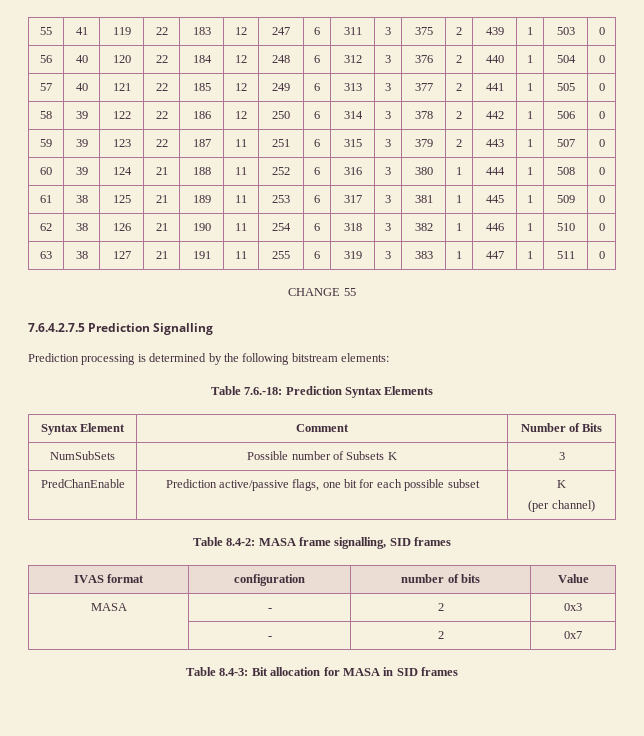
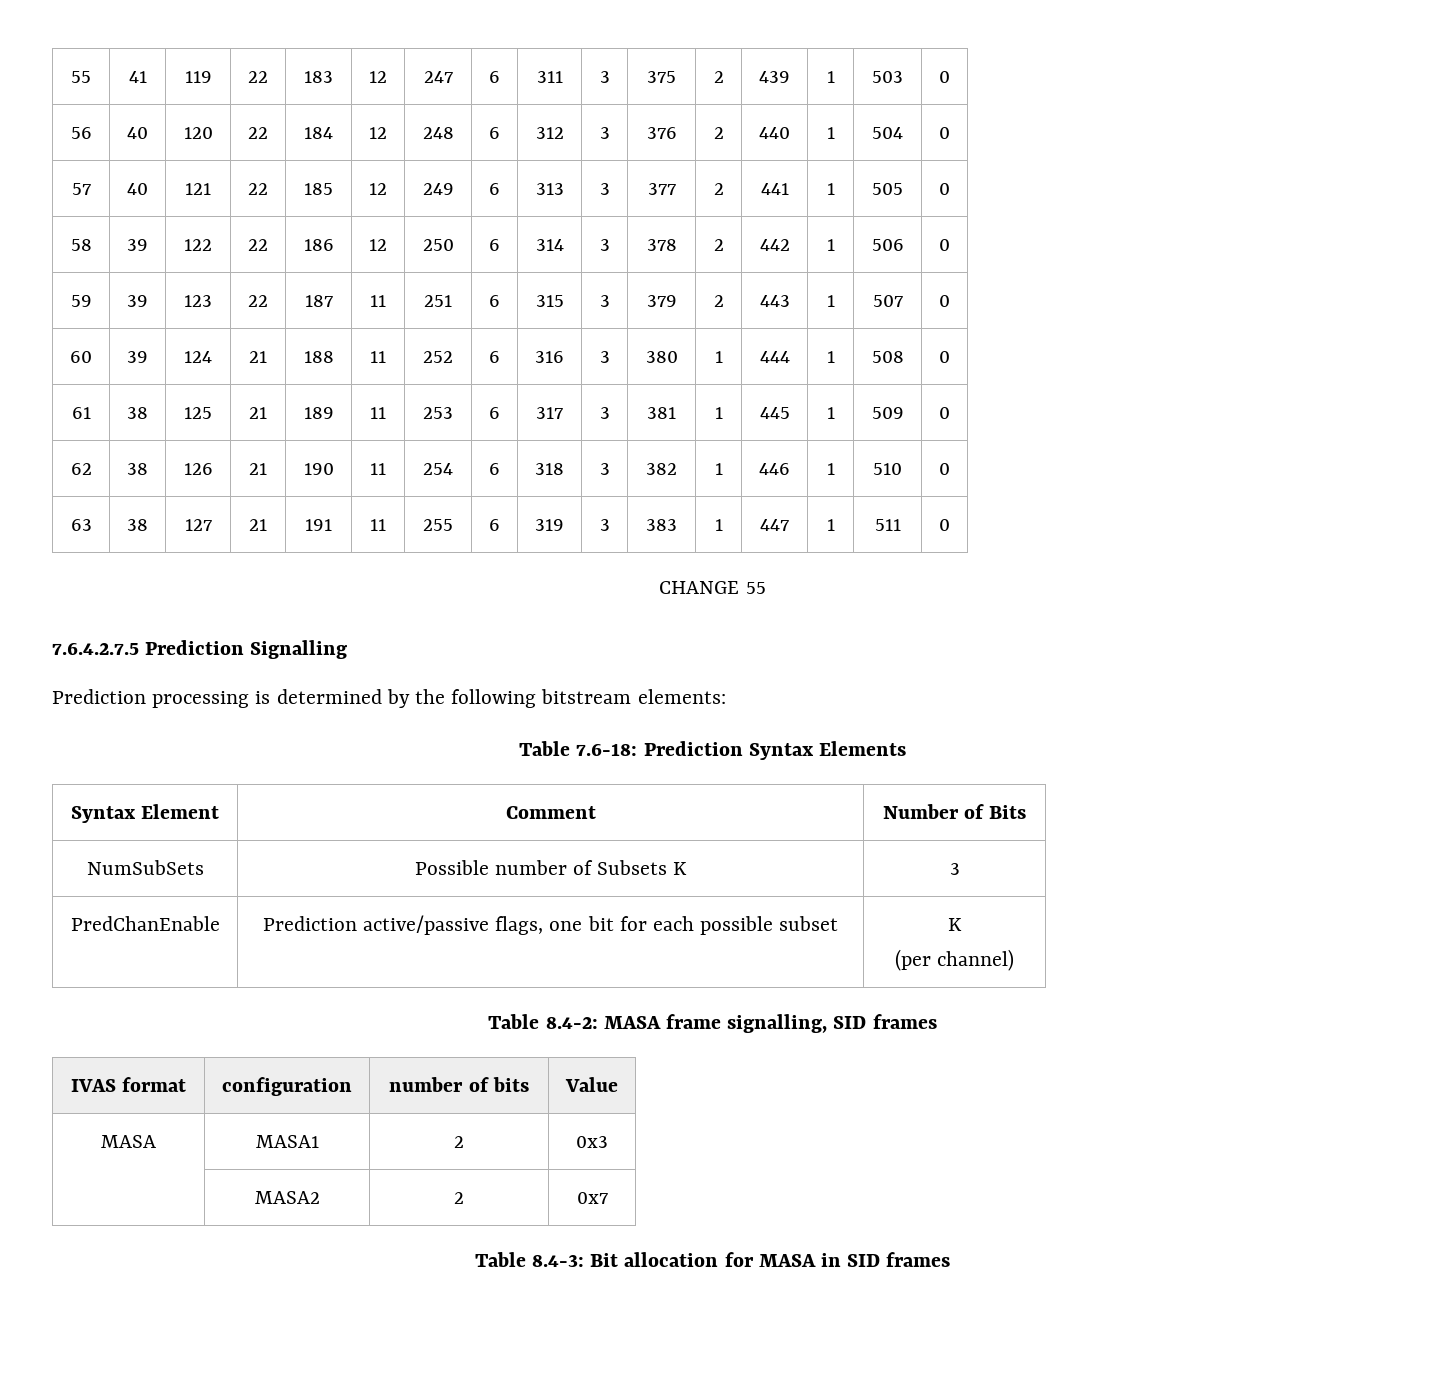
- Table 7.6.-18: Prediction Syntax Elements
+ Table 7.6-18: Prediction Syntax Elements
- MASA | - | 2 | 0x3
+ MASA | MASA1 | 2 | 0x3
- | - | 2 | 0x7
+ | MASA2 | 2 | 0x7

